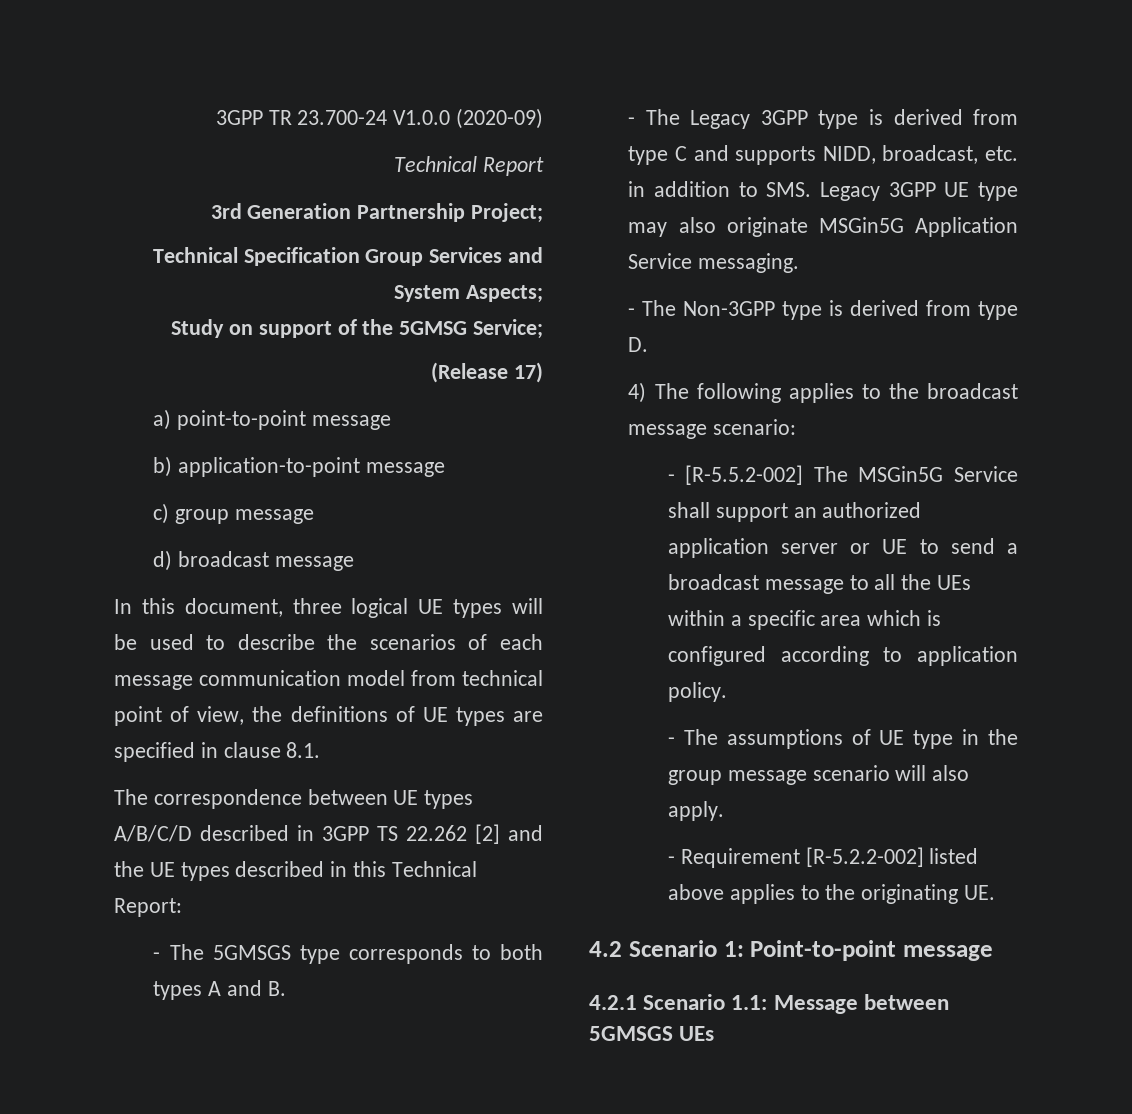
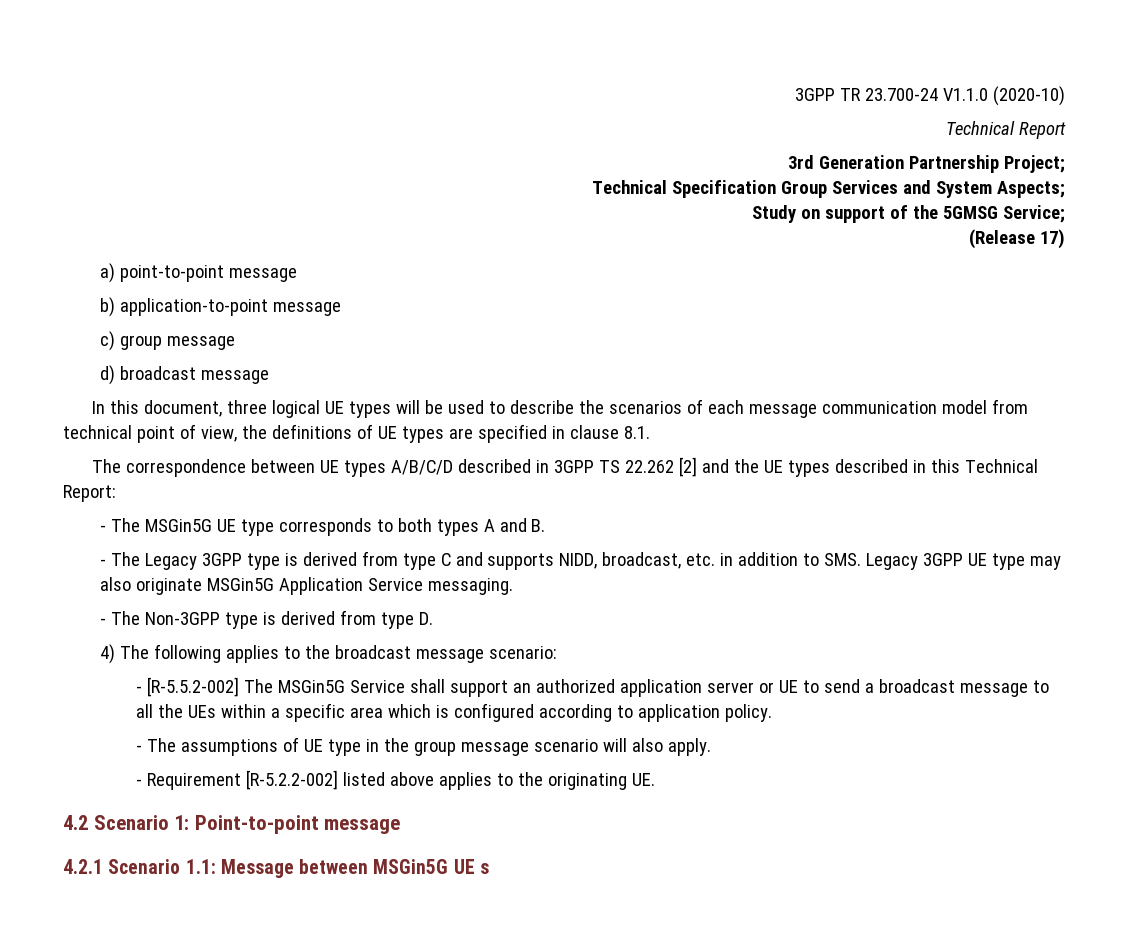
- 3GPP TR 23.700-24 V1.0.0 (2020-09)
+ 3GPP TR 23.700-24 V1.1.0 (2020-10)
- - The 5GMSGS type corresponds to both types A and B.
+ - The MSGin5G UE type corresponds to both types A and B.
- 4.2.1 Scenario 1.1: Message between 5GMSGS UEs
+ 4.2.1 Scenario 1.1: Message between MSGin5G UE s

